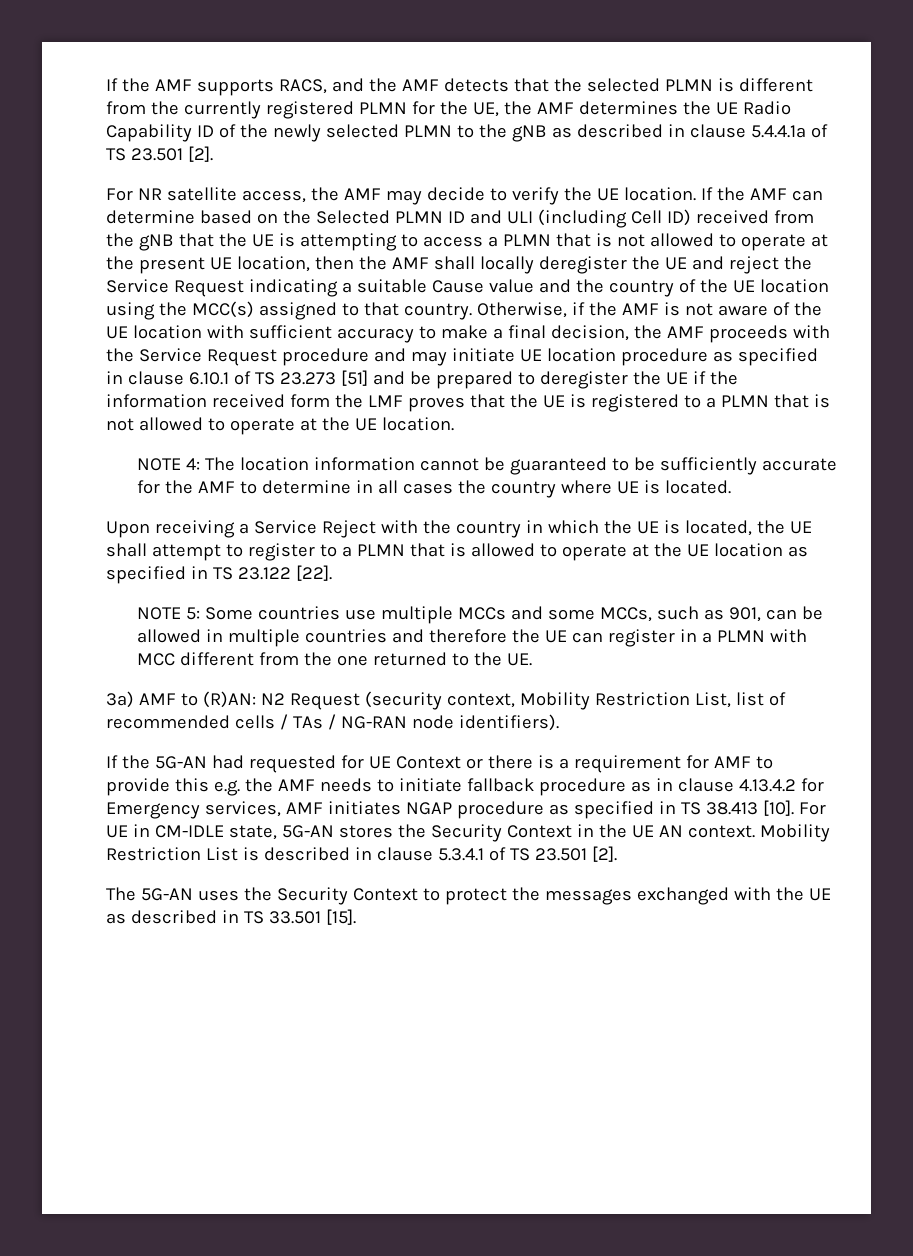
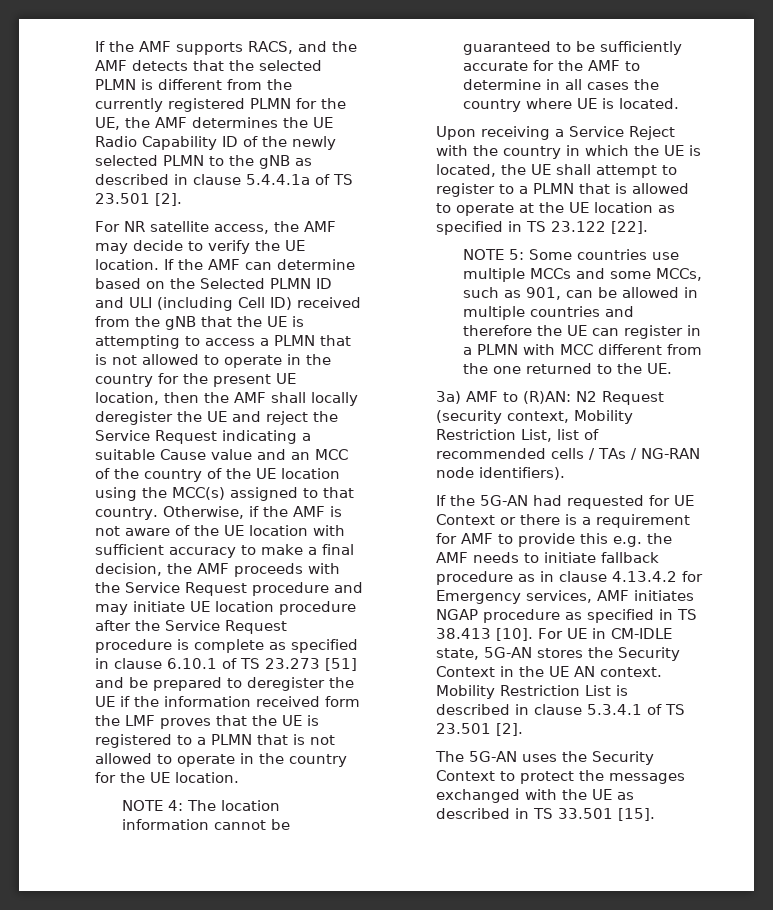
- If the AMF can determine based on the Selected PLMN ID and ULI (including Cell ID) received from the gNB that the UE is attempting to access a PLMN that is not allowed to operate at the present UE location, then the AMF shall locally deregister the UE and reject the Service Request indicating a suitable Cause value and the country of the UE location using the MCC(s) assigned to that country.
+ If the AMF can determine based on the Selected PLMN ID and ULI (including Cell ID) received from the gNB that the UE is attempting to access a PLMN that is not allowed to operate in the country for the present UE location, then the AMF shall locally deregister the UE and reject the Service Request indicating a suitable Cause value and an MCC of the country of the UE location using the MCC(s) assigned to that country.
- Otherwise, if the AMF is not aware of the UE location with sufficient accuracy to make a final decision, the AMF proceeds with the Service Request procedure and may initiate UE location procedure as specified in clause 6.10.1 of TS 23.273 [51] and be prepared to deregister the UE if the information received form the LMF proves that the UE is registered to a PLMN that is not allowed to operate at the UE location.
+ Otherwise, if the AMF is not aware of the UE location with sufficient accuracy to make a final decision, the AMF proceeds with the Service Request procedure and may initiate UE location procedure after the Service Request procedure is complete as specified in clause 6.10.1 of TS 23.273 [51] and be prepared to deregister the UE if the information received form the LMF proves that the UE is registered to a PLMN that is not allowed to operate in the country for the UE location.

